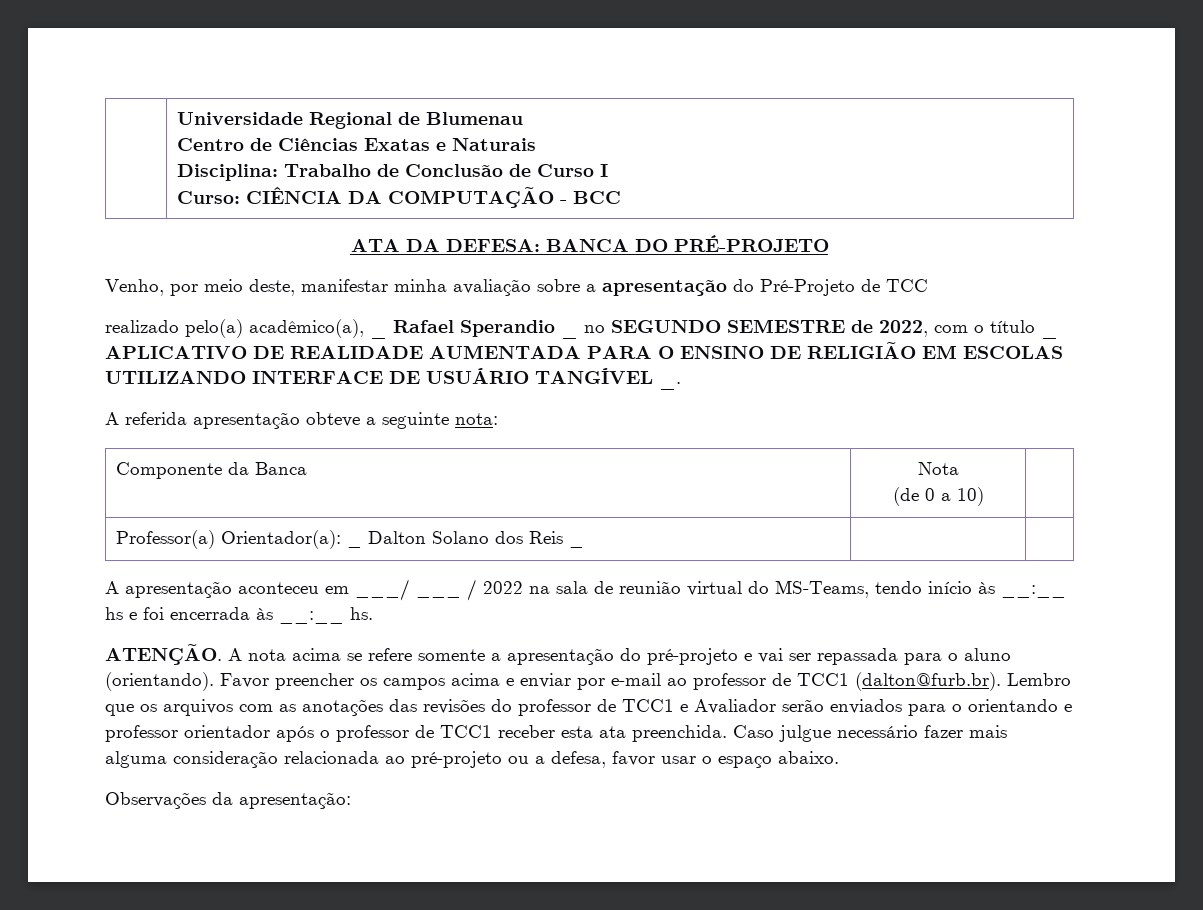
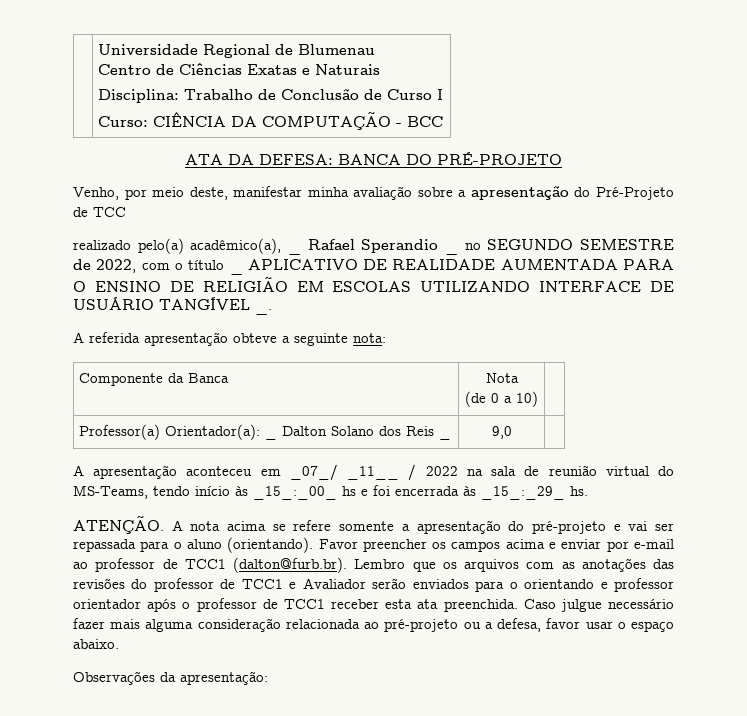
- Professor(a) Orientador(a): _ Dalton Solano dos Reis _ | |
+ Professor(a) Orientador(a): _ Dalton Solano dos Reis _ | 9,0 |
- A apresentação aconteceu em ___/ ___ / 2022 na sala de reunião virtual do MS-Teams, tendo início às __:__ hs e foi encerrada às __:__ hs.
+ A apresentação aconteceu em _07_/ _11__ / 2022 na sala de reunião virtual do MS-Teams, tendo início às _15_:_00_ hs e foi encerrada às _15_:_29_ hs.

